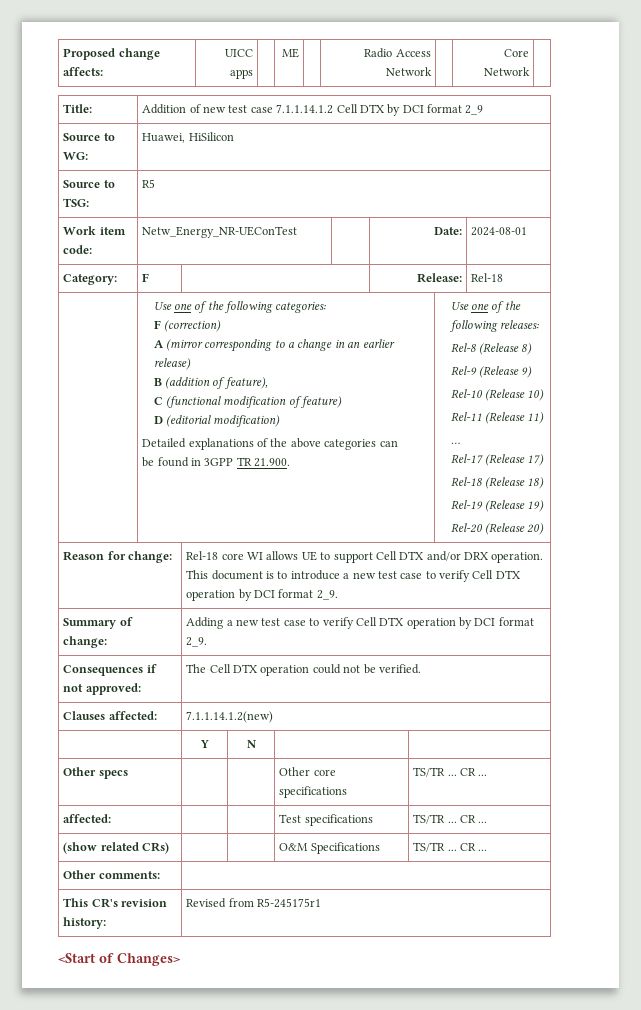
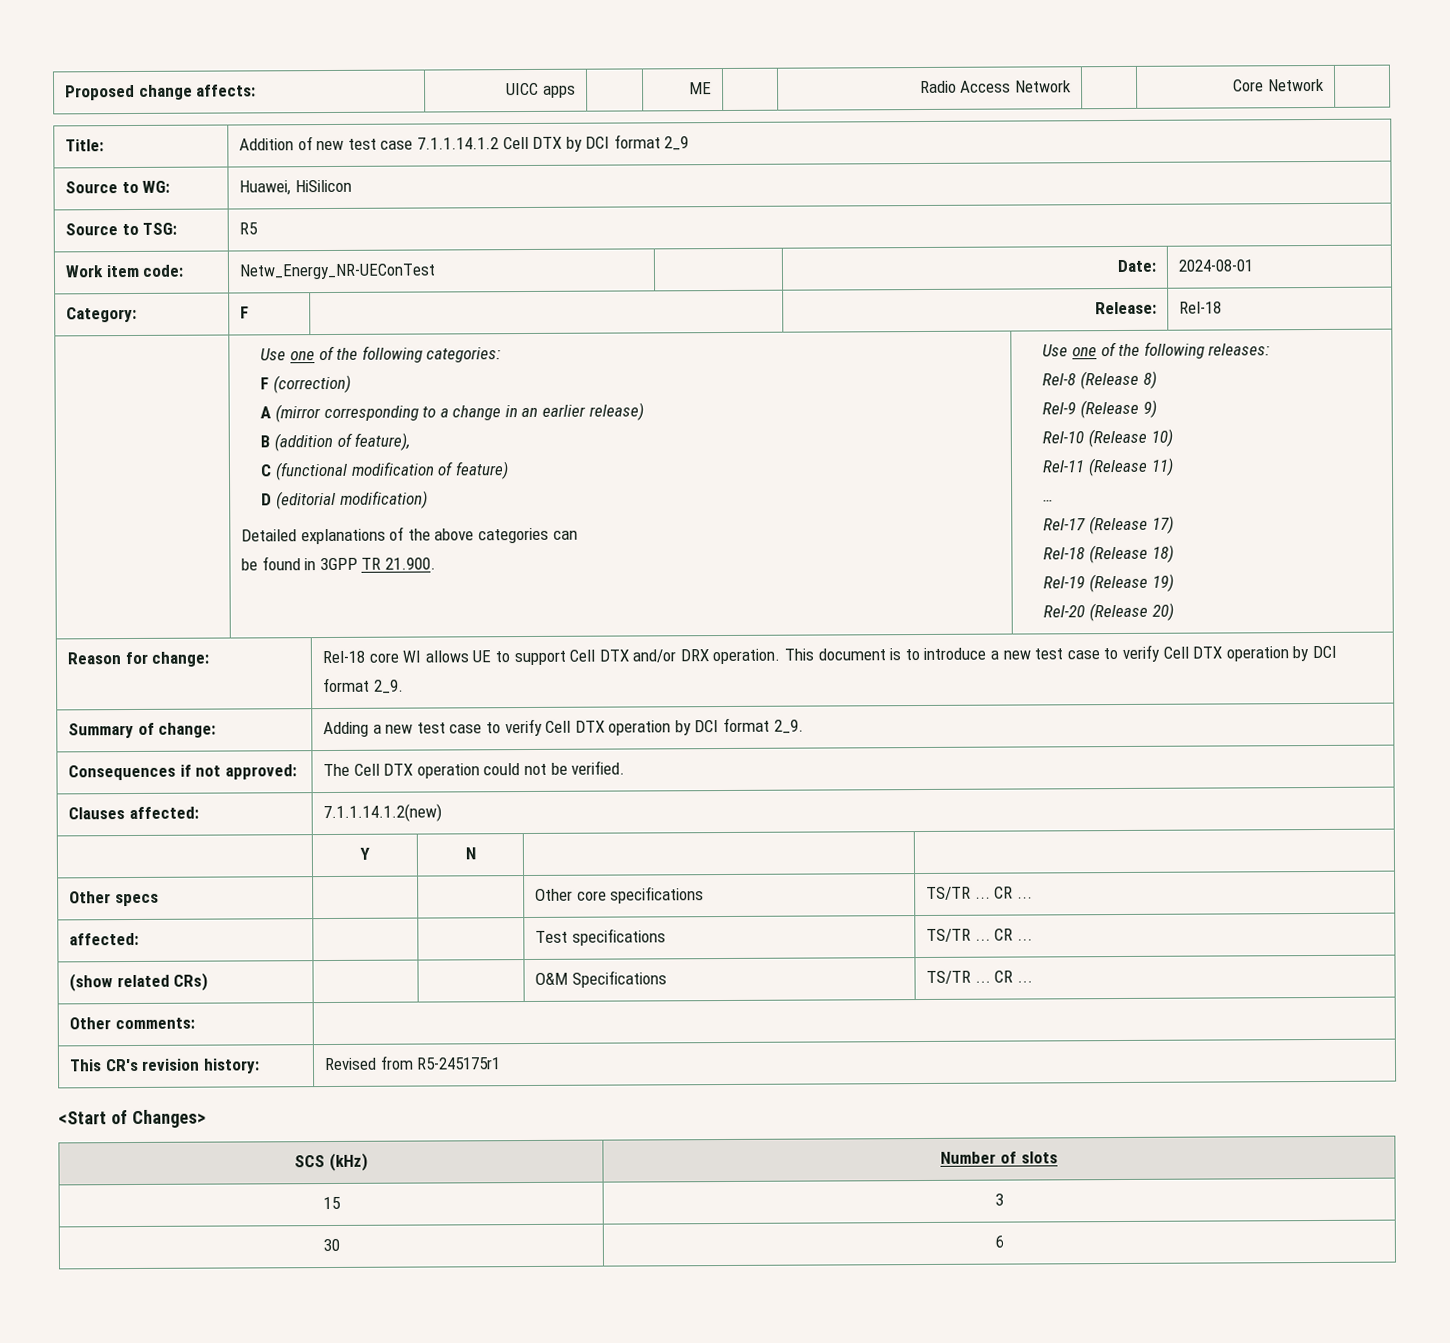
+ SCS (kHz) | Number of slots
+ 15 | 3
+ 30 | 6

